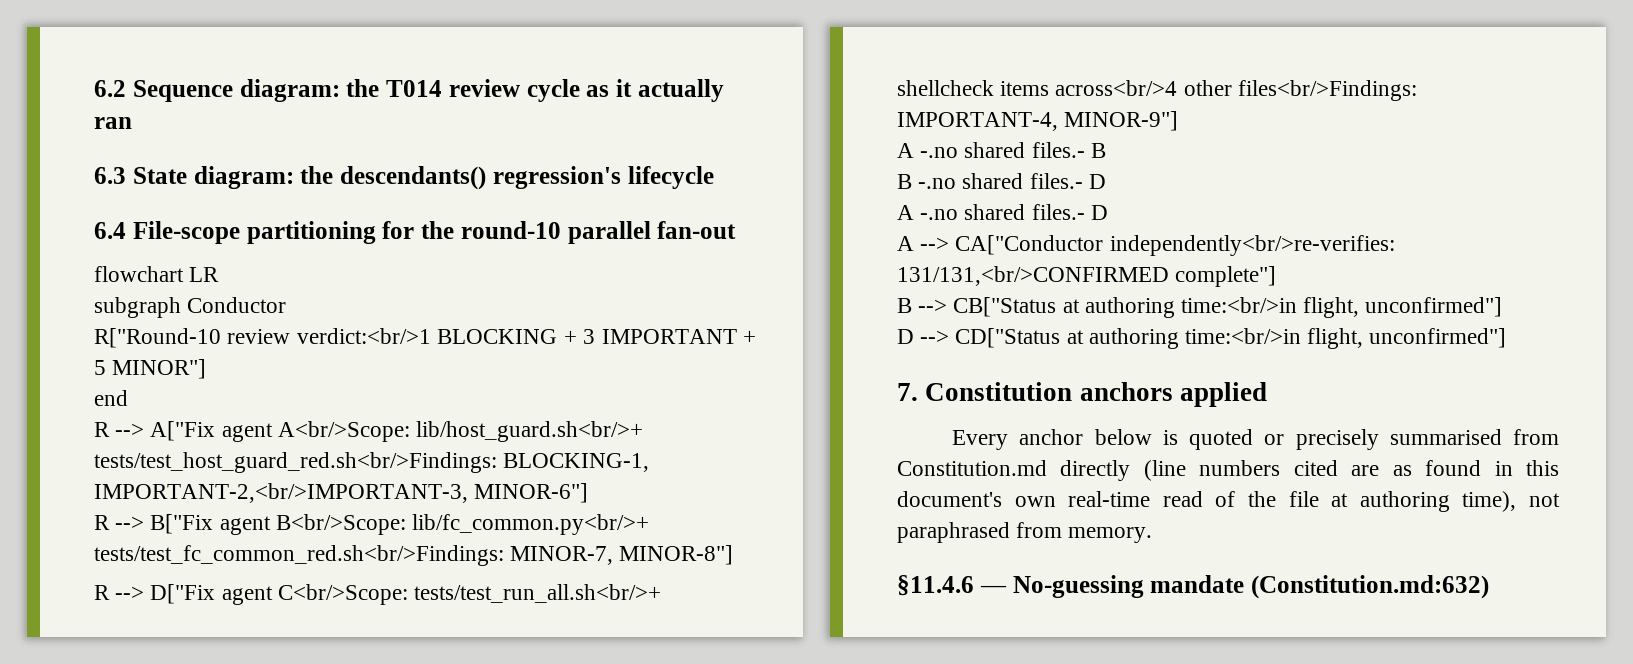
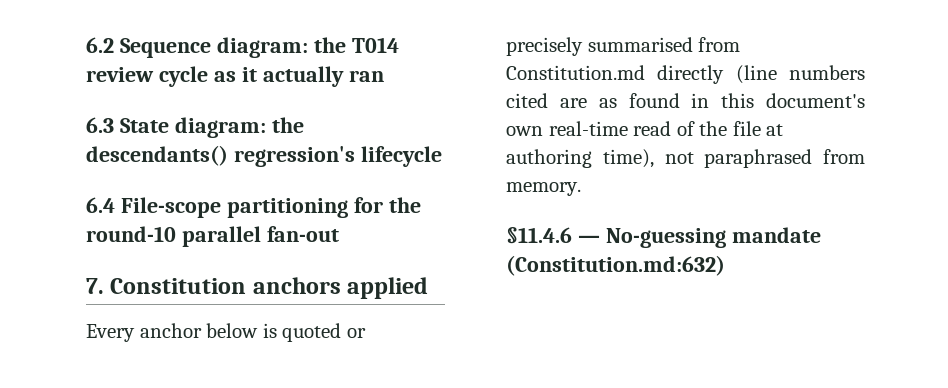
- flowchart LR
- subgraph Conductor
- R["Round-10 review verdict:<br/>1 BLOCKING + 3 IMPORTANT + 5 MINOR"]
- end
- R --> A["Fix agent A<br/>Scope: lib/host_guard.sh<br/>+ tests/test_host_guard_red.sh<br/>Findings: BLOCKING-1, IMPORTANT-2,<br/>IMPORTANT-3, MINOR-6"]
- R --> B["Fix agent B<br/>Scope: lib/fc_common.py<br/>+ tests/test_fc_common_red.sh<br/>Findings: MINOR-7, MINOR-8"]
- R --> D["Fix agent C<br/>Scope: tests/test_run_all.sh<br/>+ shellcheck items across<br/>4 other files<br/>Findings: IMPORTANT-4, MINOR-9"]
- A -.no shared files.- B
- B -.no shared files.- D
- A -.no shared files.- D
- A --> CA["Conductor independently<br/>re-verifies: 131/131,<br/>CONFIRMED complete"]
- B --> CB["Status at authoring time:<br/>in flight, unconfirmed"]
- D --> CD["Status at authoring time:<br/>in flight, unconfirmed"]

